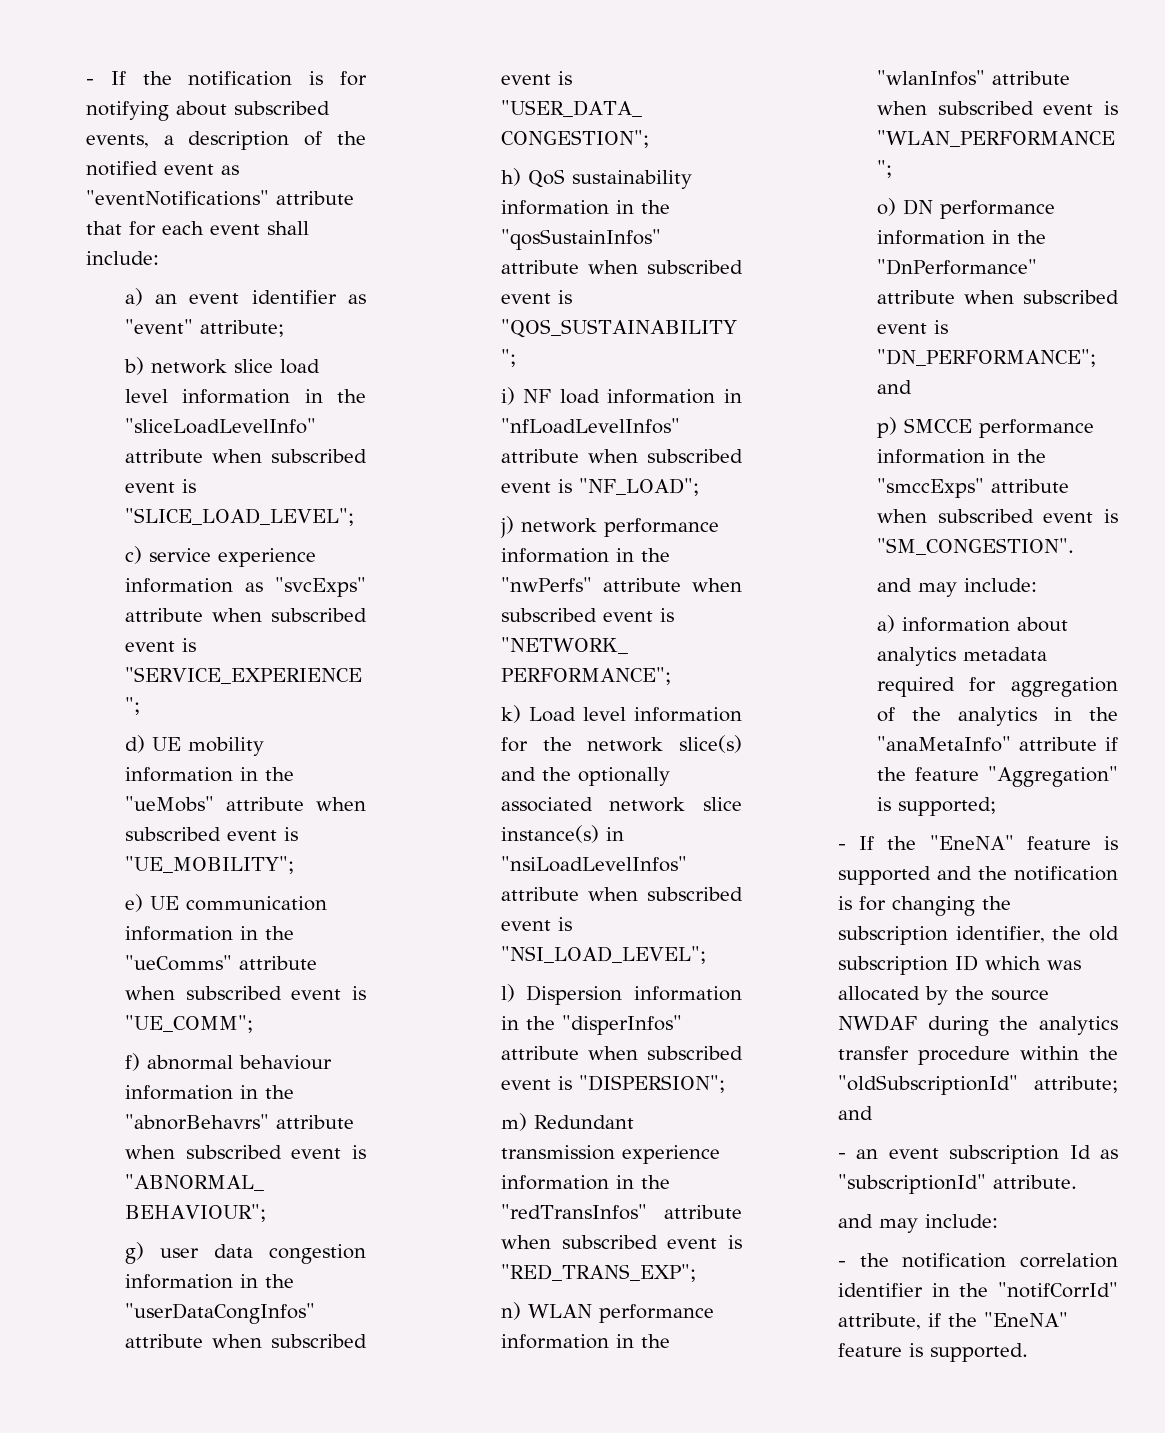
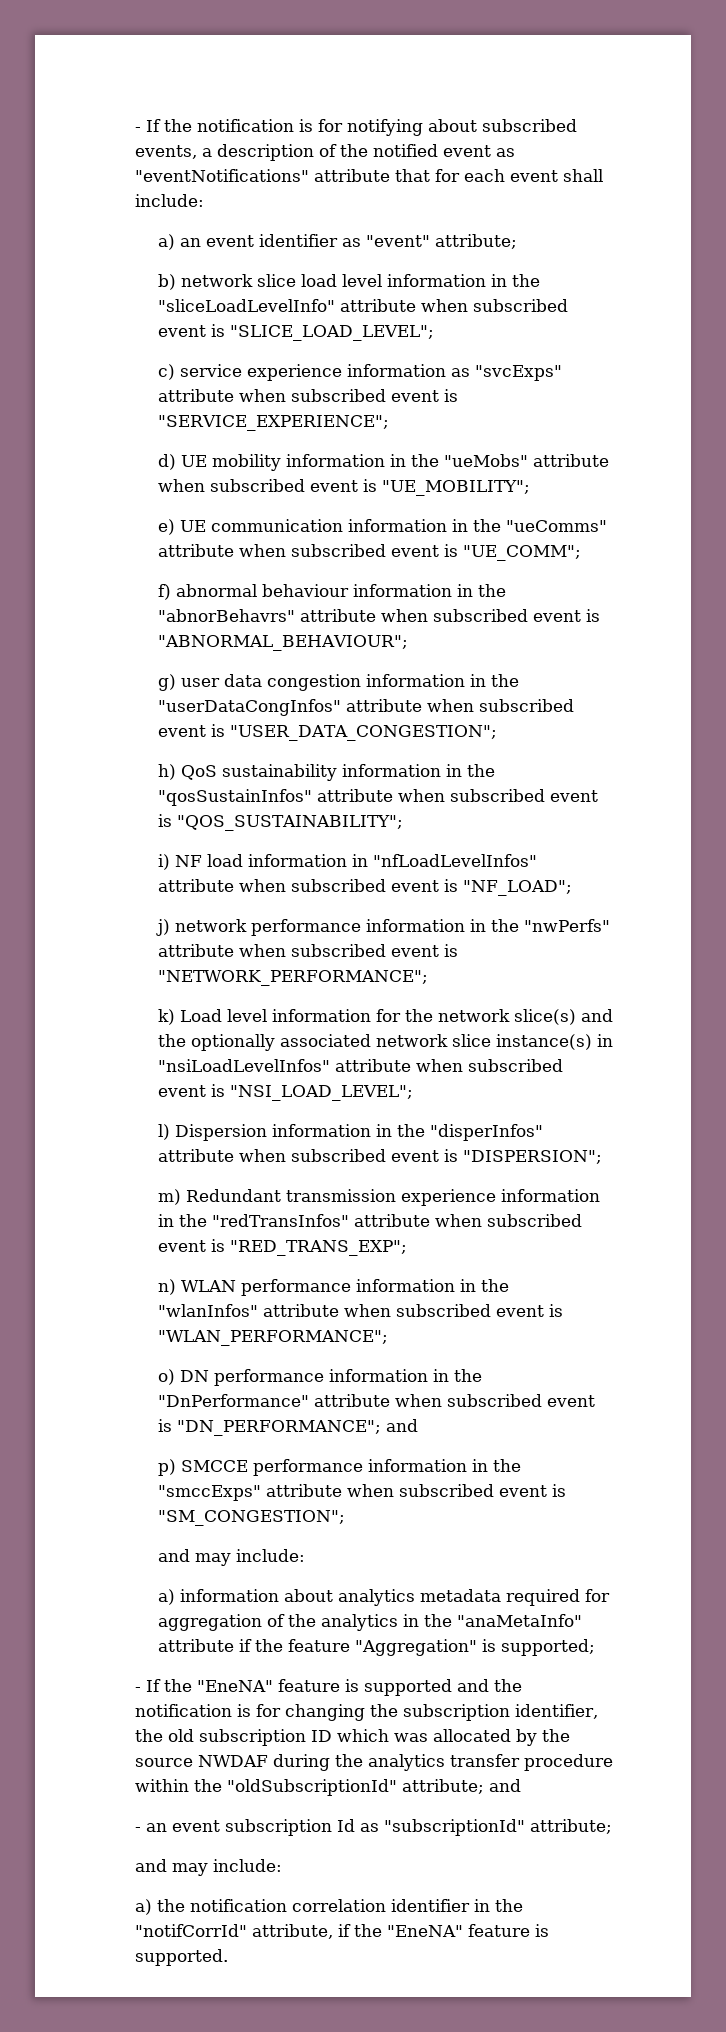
- p) SMCCE performance information in the "smccExps" attribute when subscribed event is "SM_CONGESTION".
+ p) SMCCE performance information in the "smccExps" attribute when subscribed event is "SM_CONGESTION";
- - an event subscription Id as "subscriptionId" attribute.
+ - an event subscription Id as "subscriptionId" attribute;
  and may include:
- - the notification correlation identifier in the "notifCorrId" attribute, if the "EneNA" feature is supported.
+ a) the notification correlation identifier in the "notifCorrId" attribute, if the "EneNA" feature is supported.

